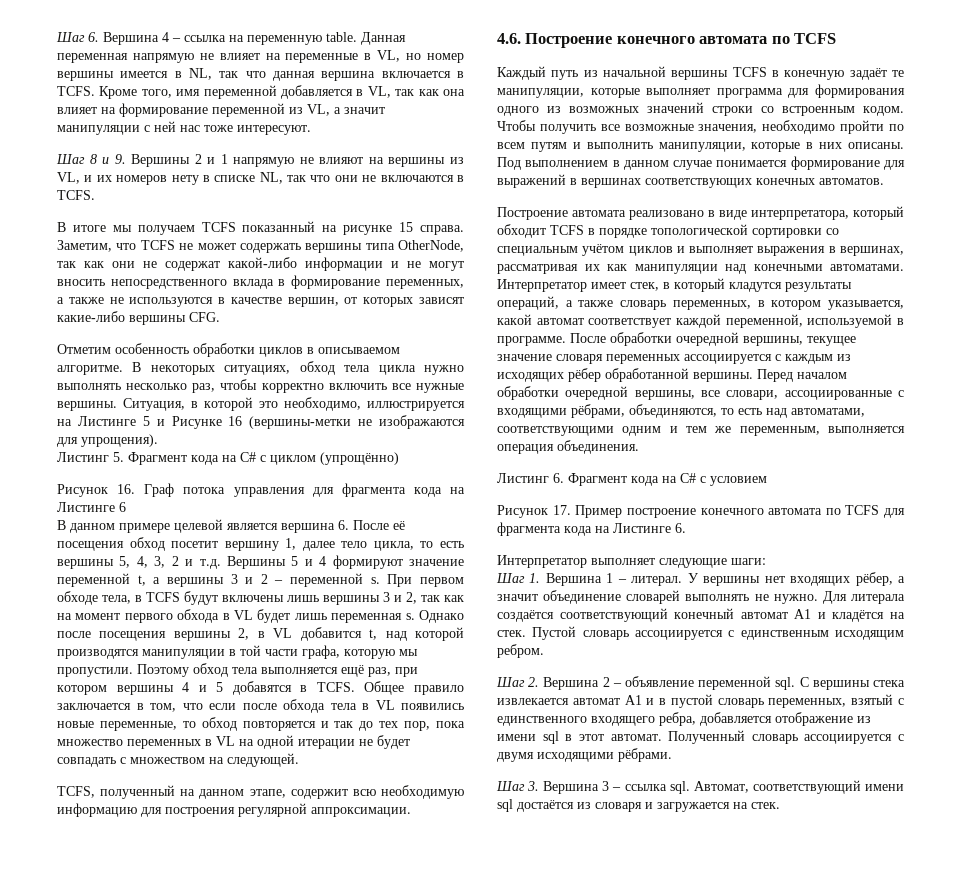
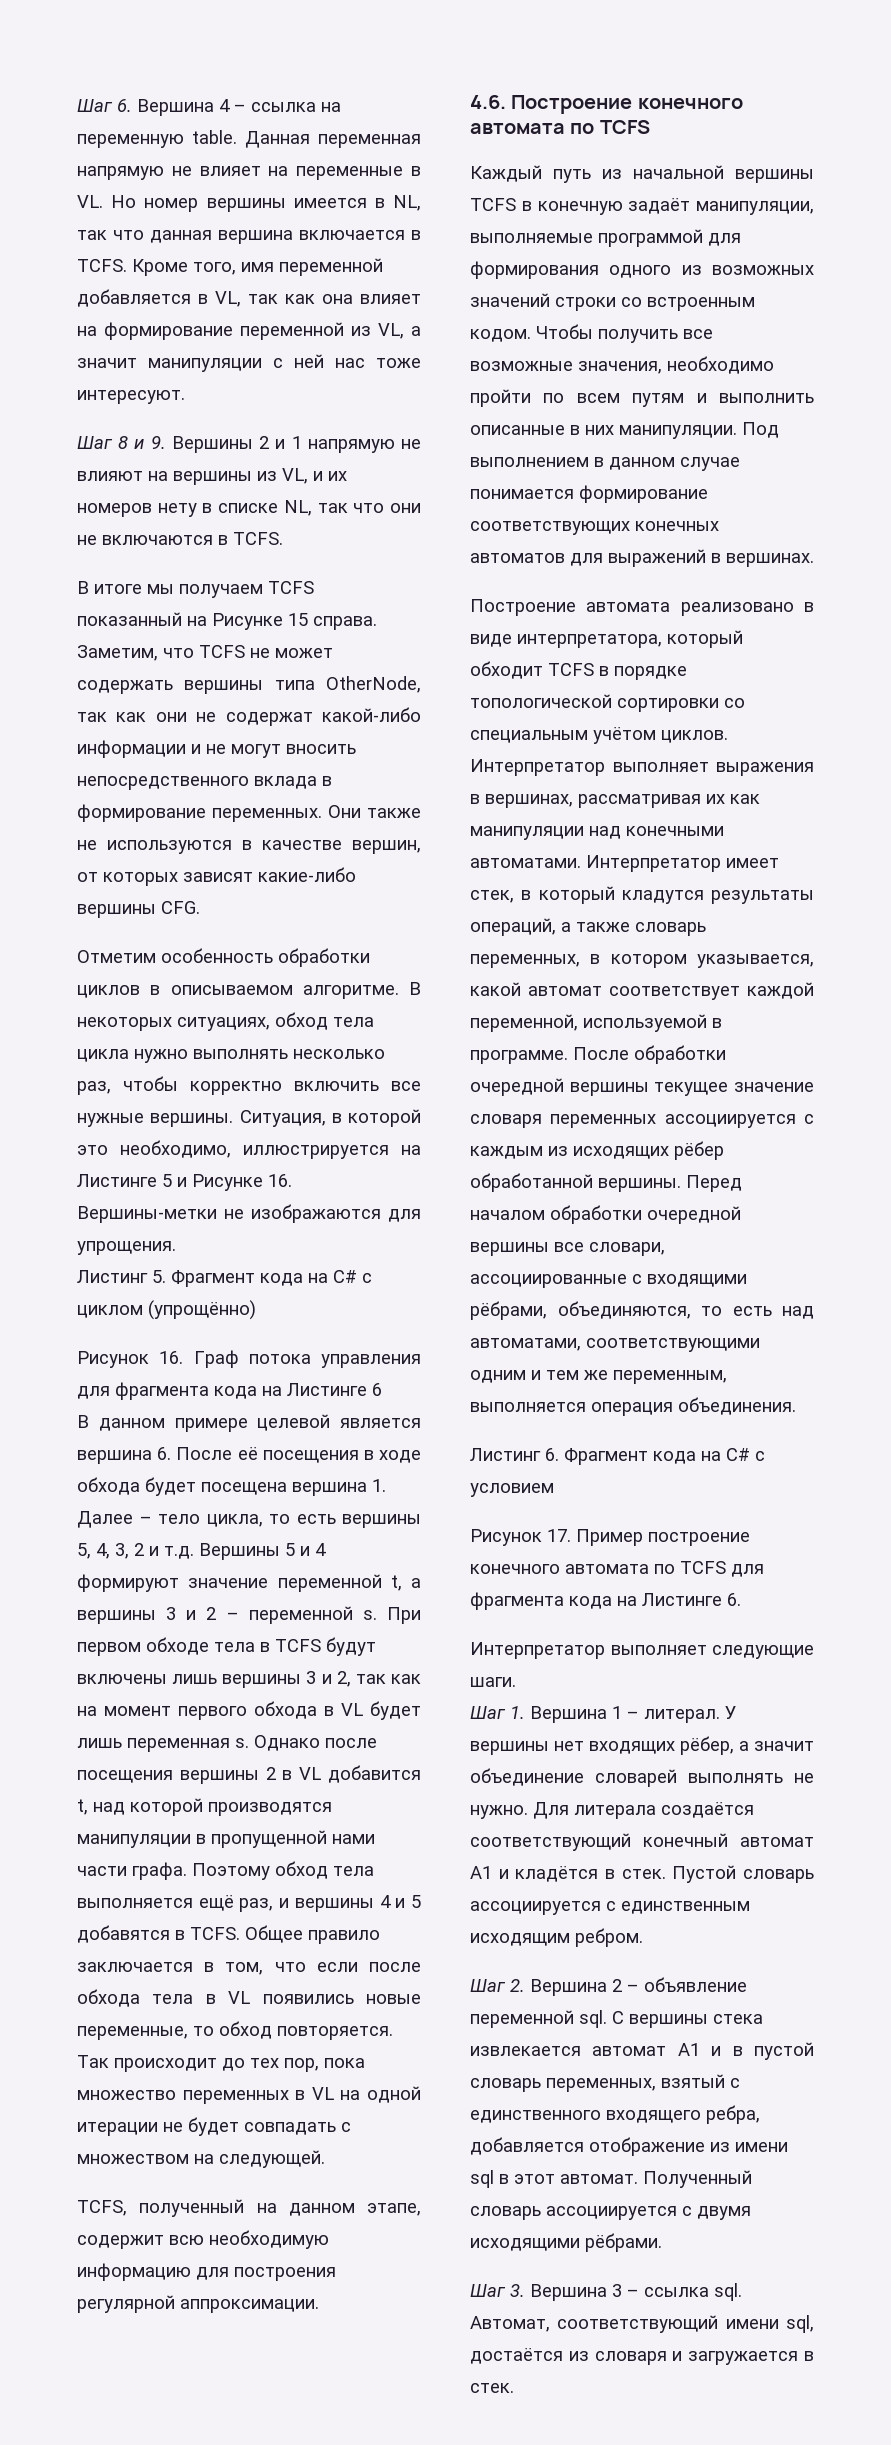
- Данная переменная напрямую не влияет на переменные в VL, но номер вершины имеется в NL, так что данная вершина включается в TCFS.
+ Данная переменная напрямую не влияет на переменные в VL. Но номер вершины имеется в NL, так что данная вершина включается в TCFS.
- В итоге мы получаем TCFS показанный на рисунке 15 справа.
+ В итоге мы получаем TCFS показанный на Рисунке 15 справа.
- Заметим, что TCFS не может содержать вершины типа OtherNode, так как они не содержат какой-либо информации и не могут вносить непосредственного вклада в формирование переменных, а также не используются в качестве вершин, от которых зависят какие-либо вершины CFG.
+ Заметим, что TCFS не может содержать вершины типа OtherNode, так как они не содержат какой-либо информации и не могут вносить непосредственного вклада в формирование переменных. Они также не используются в качестве вершин, от которых зависят какие-либо вершины CFG.
- Ситуация, в которой это необходимо, иллюстрируется на Листинге 5 и Рисунке 16 (вершины-метки не изображаются для упрощения).
+ Ситуация, в которой это необходимо, иллюстрируется на Листинге 5 и Рисунке 16. Вершины-метки не изображаются для упрощения.
- В данном примере целевой является вершина 6. После её посещения обход посетит вершину 1, далее тело цикла, то есть вершины 5, 4, 3, 2 и т.д. Вершины 5 и 4 формируют значение переменной t, а вершины 3 и 2 – переменной s.
+ В данном примере целевой является вершина 6. После её посещения в ходе обхода будет посещена вершина 1. Далее – тело цикла, то есть вершины 5, 4, 3, 2 и т.д. Вершины 5 и 4 формируют значение переменной t, а вершины 3 и 2 – переменной s.
- При первом обходе тела, в TCFS будут включены лишь вершины 3 и 2, так как на момент первого обхода в VL будет лишь переменная s.
+ При первом обходе тела в TCFS будут включены лишь вершины 3 и 2, так как на момент первого обхода в VL будет лишь переменная s.
- Однако после посещения вершины 2, в VL добавится t, над которой производятся манипуляции в той части графа, которую мы пропустили.
+ Однако после посещения вершины 2 в VL добавится t, над которой производятся манипуляции в пропущенной нами части графа.
- Поэтому обход тела выполняется ещё раз, при котором вершины 4 и 5 добавятся в TCFS.
+ Поэтому обход тела выполняется ещё раз, и вершины 4 и 5 добавятся в TCFS.
- Общее правило заключается в том, что если после обхода тела в VL появились новые переменные, то обход повторяется и так до тех пор, пока множество переменных в VL на одной итерации не будет совпадать с множеством на следующей.
+ Общее правило заключается в том, что если после обхода тела в VL появились новые переменные, то обход повторяется. Так происходит до тех пор, пока множество переменных в VL на одной итерации не будет совпадать с множеством на следующей.
- Каждый путь из начальной вершины TCFS в конечную задаёт те манипуляции, которые выполняет программа для формирования одного из возможных значений строки со встроенным кодом.
+ Каждый путь из начальной вершины TCFS в конечную задаёт манипуляции, выполняемые программой для формирования одного из возможных значений строки со встроенным кодом.
- Чтобы получить все возможные значения, необходимо пройти по всем путям и выполнить манипуляции, которые в них описаны.
+ Чтобы получить все возможные значения, необходимо пройти по всем путям и выполнить описанные в них манипуляции.
- Под выполнением в данном случае понимается формирование для выражений в вершинах соответствующих конечных автоматов.
+ Под выполнением в данном случае понимается формирование соответствующих конечных автоматов для выражений в вершинах.
- Построение автомата реализовано в виде интерпретатора, который обходит TCFS в порядке топологической сортировки со специальным учётом циклов и выполняет выражения в вершинах, рассматривая их как манипуляции над конечными автоматами.
+ Построение автомата реализовано в виде интерпретатора, который обходит TCFS в порядке топологической сортировки со специальным учётом циклов. Интерпретатор выполняет выражения в вершинах, рассматривая их как манипуляции над конечными автоматами.
- После обработки очередной вершины, текущее значение словаря переменных ассоциируется с каждым из исходящих рёбер обработанной вершины.
+ После обработки очередной вершины текущее значение словаря переменных ассоциируется с каждым из исходящих рёбер обработанной вершины.
- Перед началом обработки очередной вершины, все словари, ассоциированные с входящими рёбрами, объединяются, то есть над автоматами, соответствующими одним и тем же переменным, выполняется операция объединения.
+ Перед началом обработки очередной вершины все словари, ассоциированные с входящими рёбрами, объединяются, то есть над автоматами, соответствующими одним и тем же переменным, выполняется операция объединения.
- Интерпретатор выполняет следующие шаги:
+ Интерпретатор выполняет следующие шаги.
- Для литерала создаётся соответствующий конечный автомат А1 и кладётся на стек.
+ Для литерала создаётся соответствующий конечный автомат А1 и кладётся в стек.
- Автомат, соответствующий имени sql достаётся из словаря и загружается на стек.
+ Автомат, соответствующий имени sql, достаётся из словаря и загружается в стек.

